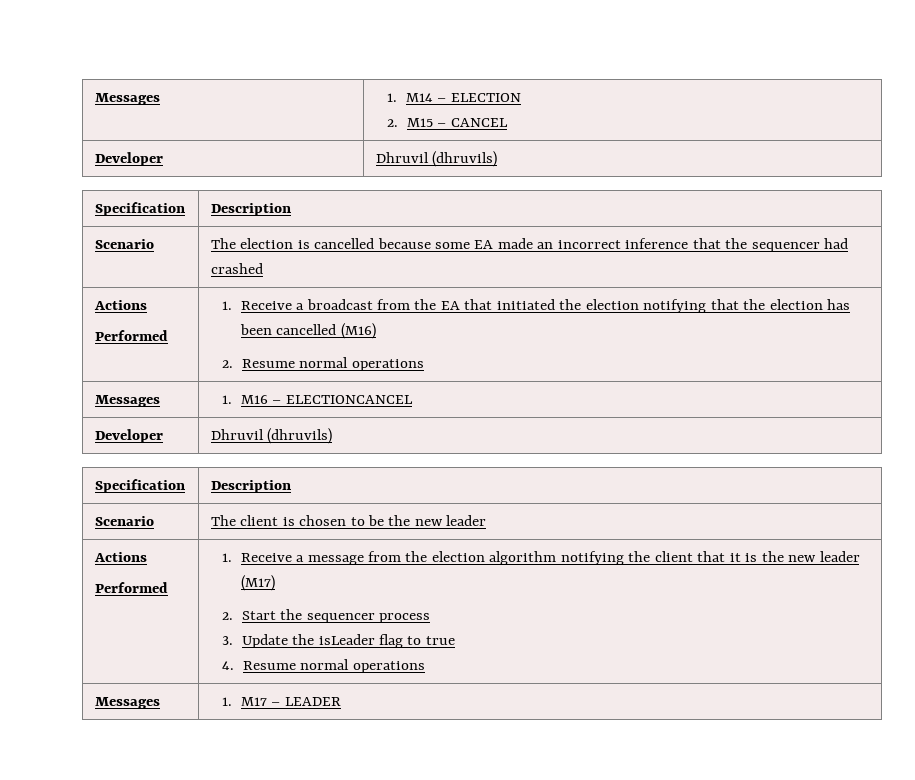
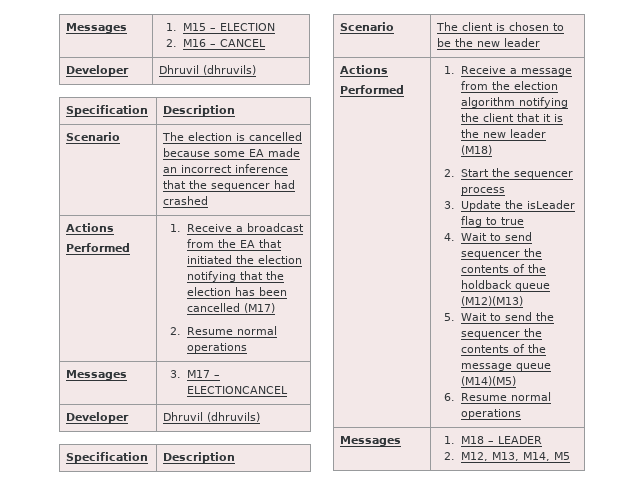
- Messages | 1. M14 – ELECTION
- 2. M15 – CANCEL
+ Messages | 1. M15 – ELECTION
+ 2. M16 – CANCEL
  Scenario | The election is cancelled because some EA made an incorrect inference that the sequencer had crashed
  Actions
- Performed | 1. Receive a broadcast from the EA that initiated the election notifying that the election has been cancelled (M16)
+ Performed | 1. Receive a broadcast from the EA that initiated the election notifying that the election has been cancelled (M17)
- Messages | 1. M16 – ELECTIONCANCEL
+ Messages | 3. M17 – ELECTIONCANCEL
- 1. Receive a message from the election algorithm notifying the client that it is the new leader (M17)
+ 1. Receive a message from the election algorithm notifying the client that it is the new leader (M18)
- 4. Resume normal operations
- Messages | 1. M17 – LEADER
+ 4. Wait to send sequencer the contents of the holdback queue (M12)(M13)
+ 5. Wait to send the sequencer the contents of the message queue (M14)(M5)
+ 6. Resume normal operations
+ Messages | 1. M18 – LEADER
+ 2. M12, M13, M14, M5

